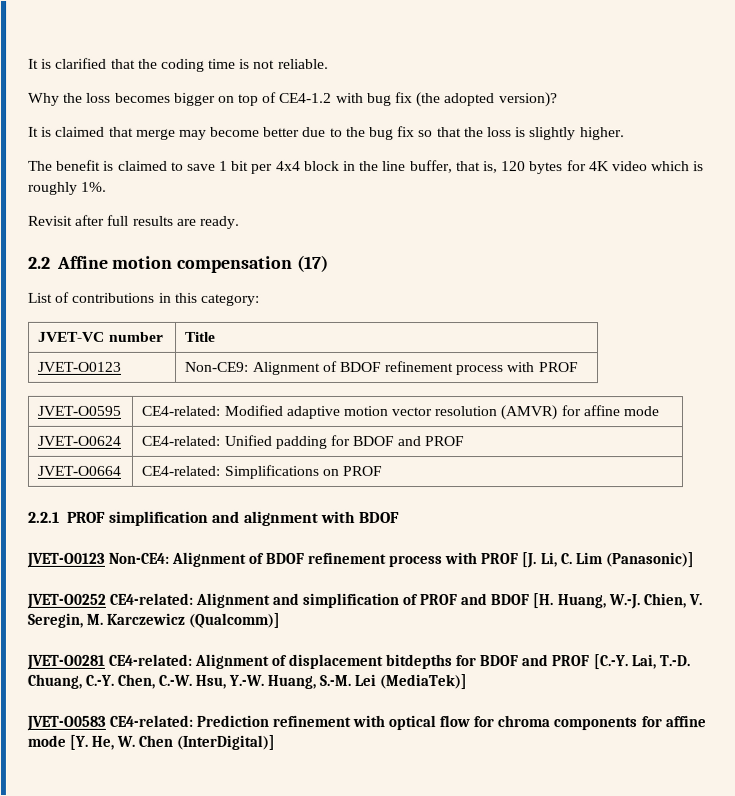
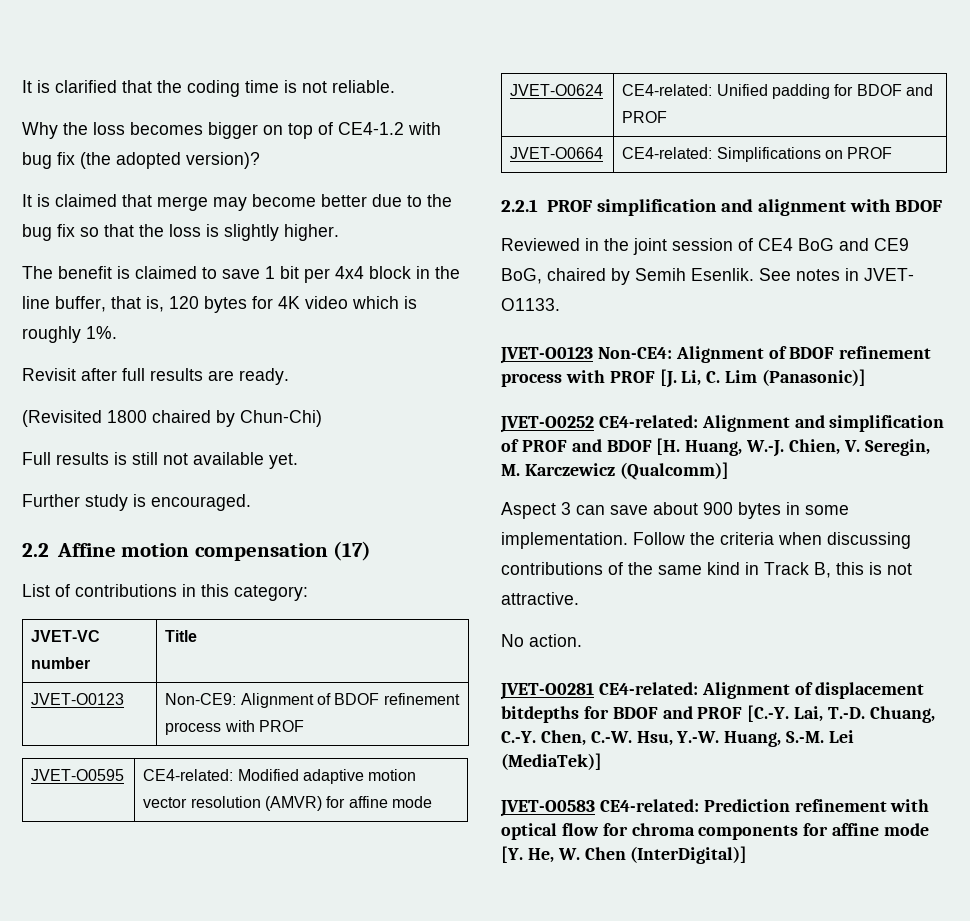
+ (Revisited 1800 chaired by Chun-Chi)
+ Full results is still not available yet.
+ Further study is encouraged.
+ Reviewed in the joint session of CE4 BoG and CE9 BoG, chaired by Semih Esenlik. See notes in JVET- O1133.
+ Aspect 3 can save about 900 bytes in some implementation. Follow the criteria when discussing contributions of the same kind in Track B, this is not attractive.
+ No action.

